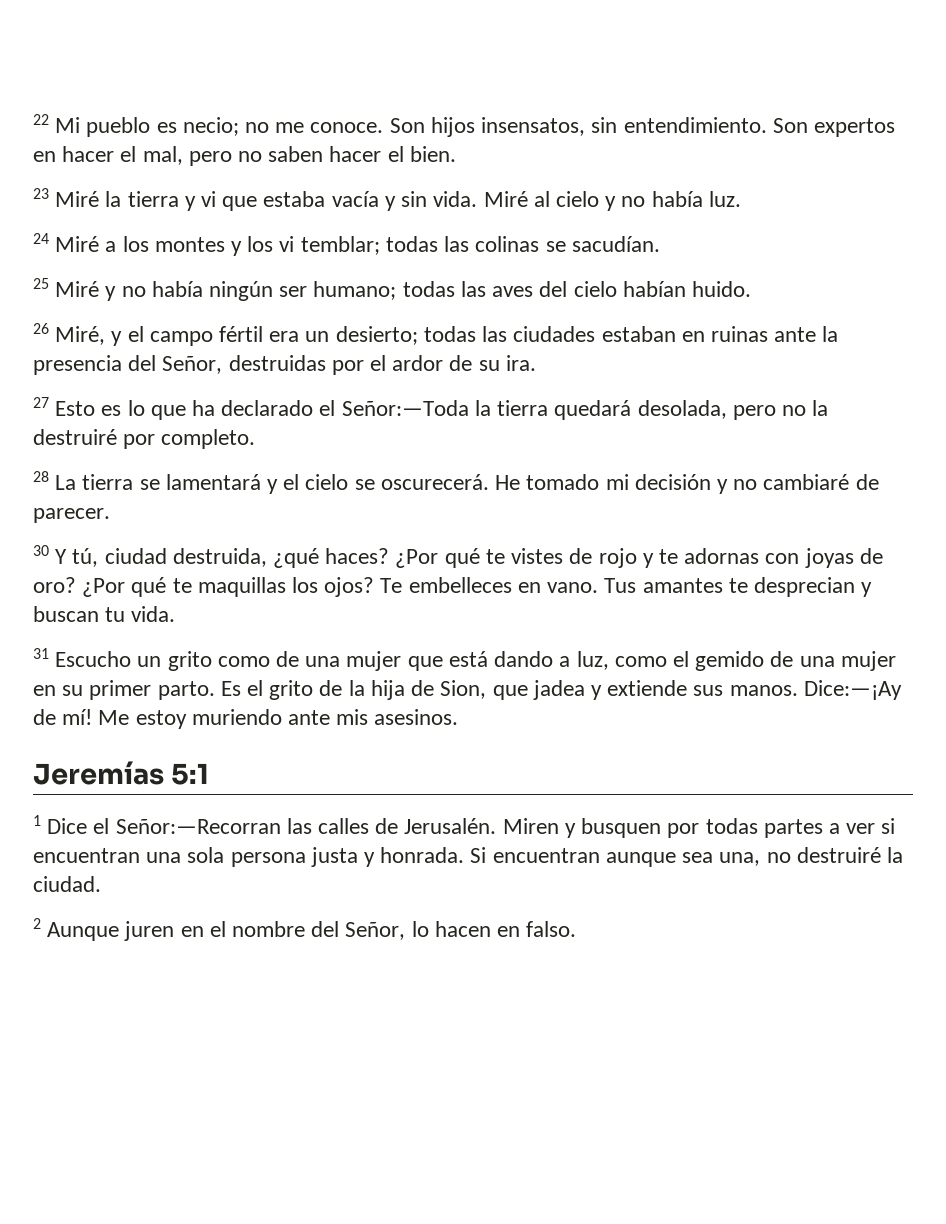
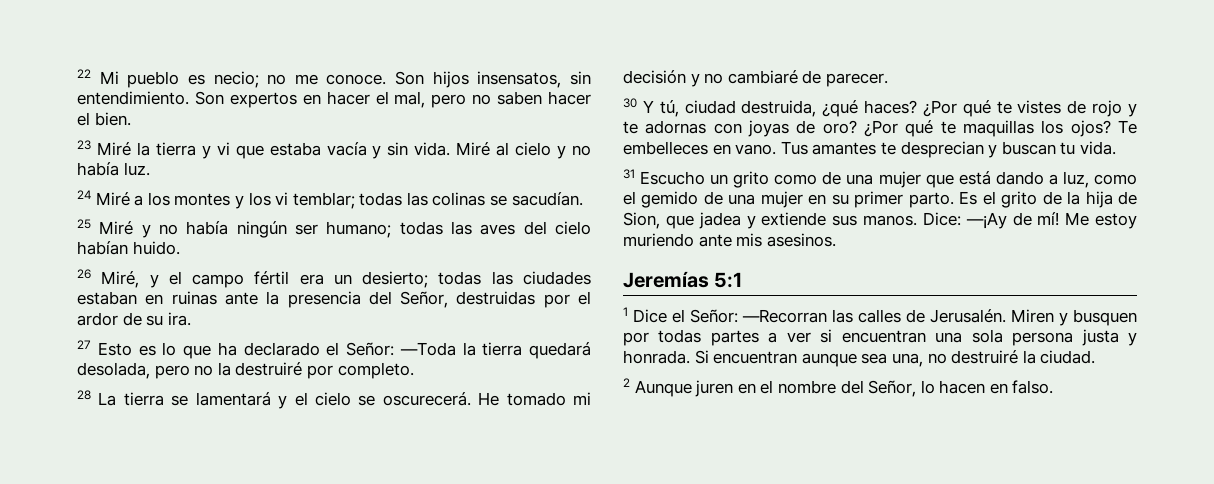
- 27 Esto es lo que ha declarado el Señor:—Toda la tierra quedará desolada, pero no la destruiré por completo.
+ 27 Esto es lo que ha declarado el Señor: —Toda la tierra quedará desolada, pero no la destruiré por completo.
- Dice:—¡Ay de mí!
+ Dice: —¡Ay de mí!
- 1 Dice el Señor:—Recorran las calles de Jerusalén.
+ 1 Dice el Señor: —Recorran las calles de Jerusalén.

